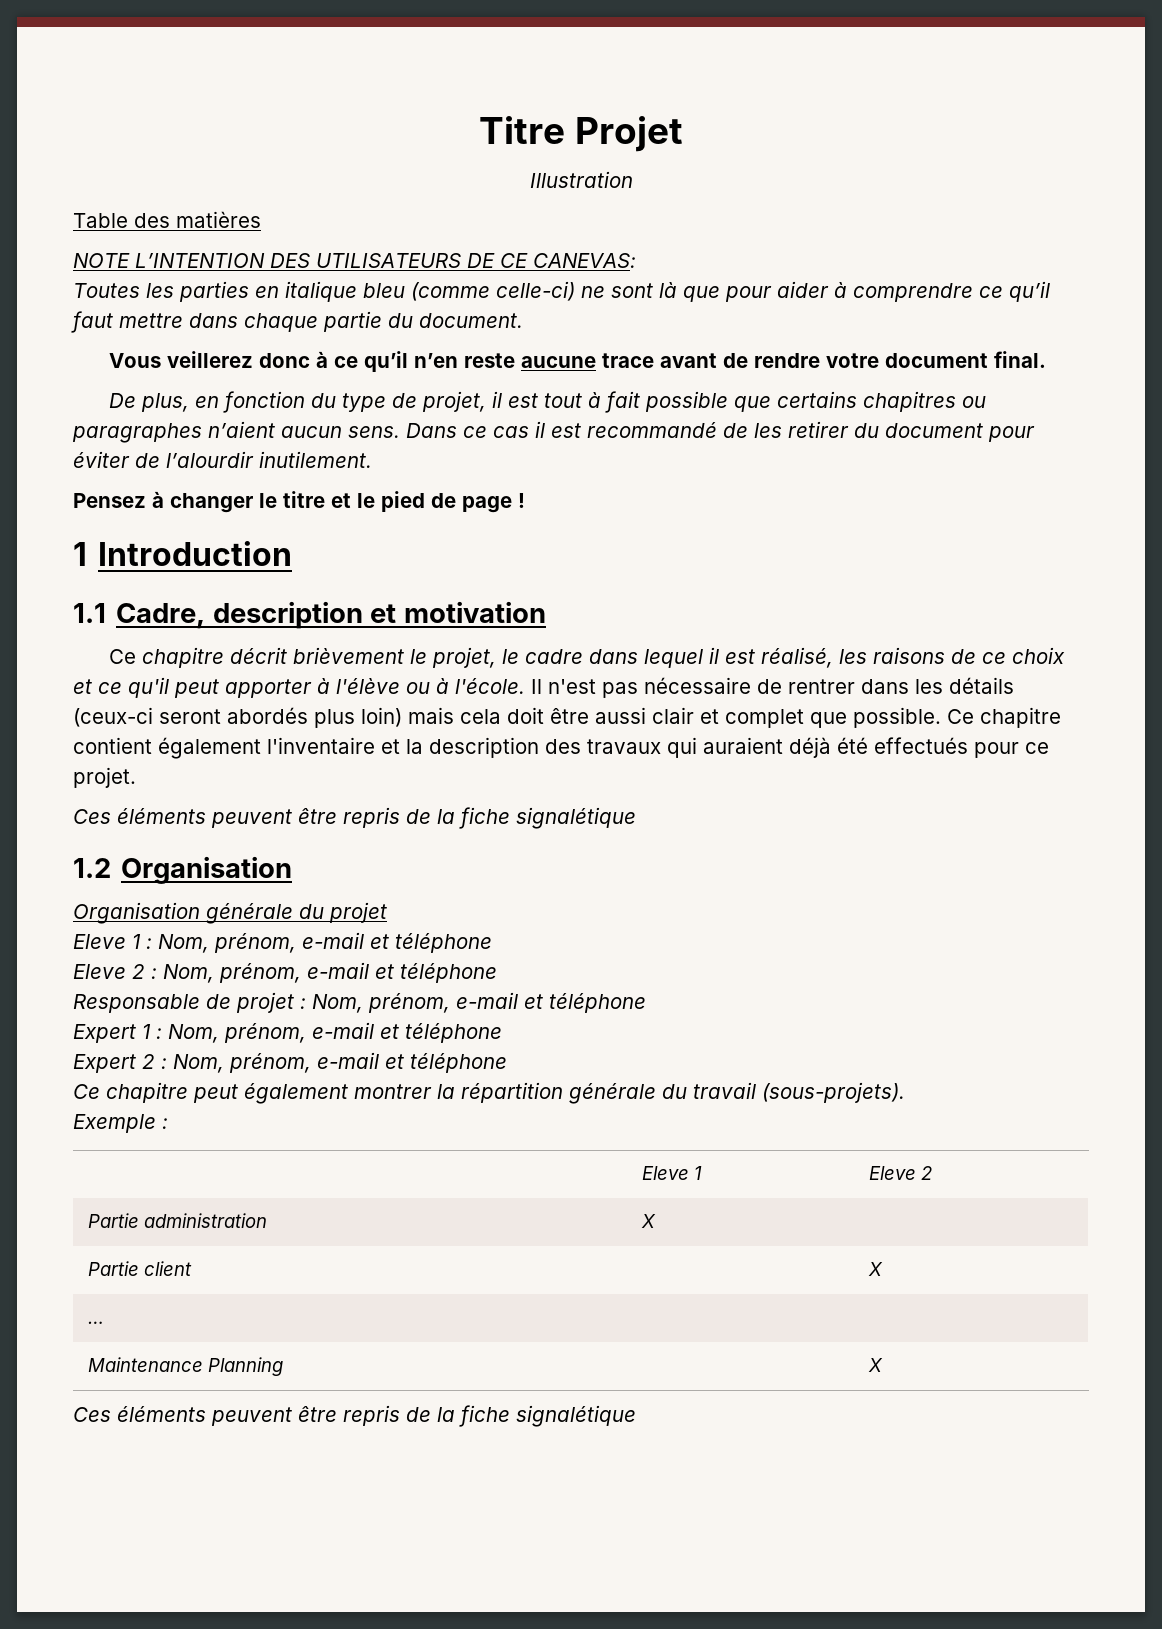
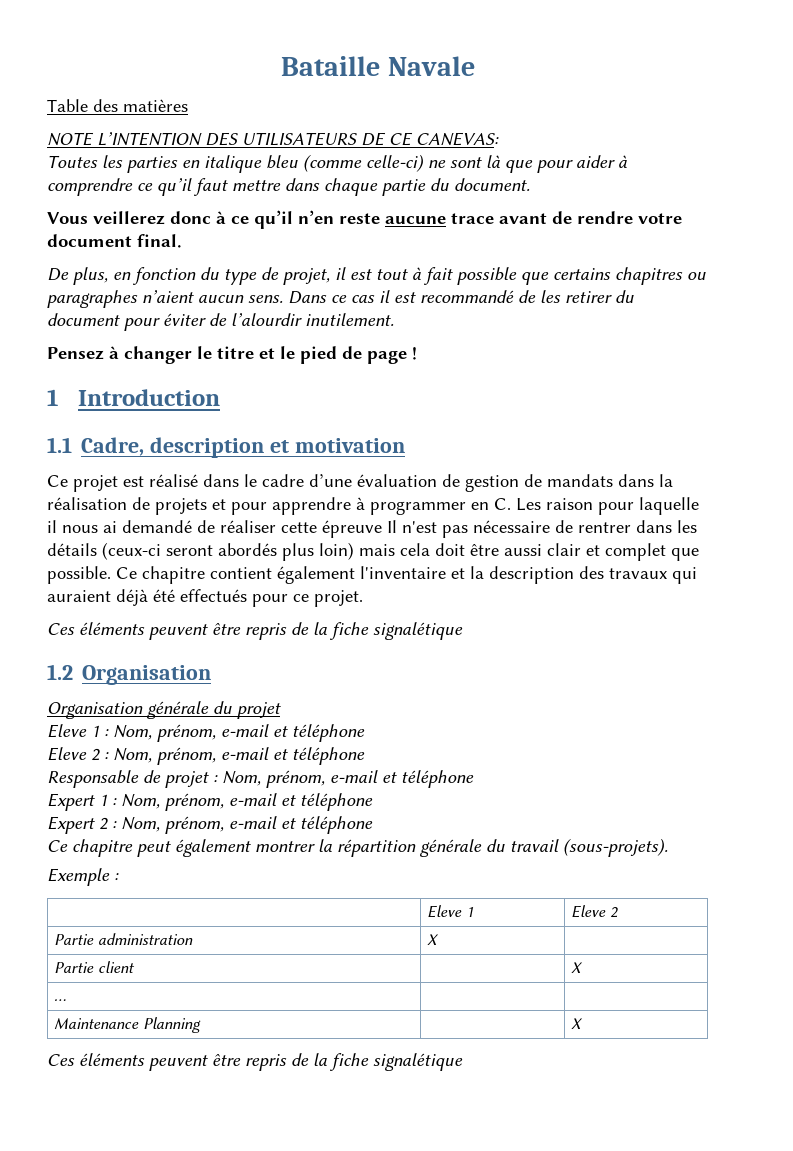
- Titre Projet
- Illustration
+ Bataille Navale
- Ce chapitre décrit brièvement le projet, le cadre dans lequel il est réalisé, les raisons de ce choix et ce qu'il peut apporter à l'élève ou à l'école. Il n'est pas nécessaire de rentrer dans les détails (ceux-ci seront abordés plus loin) mais cela doit être aussi clair et complet que possible.
+ Ce projet est réalisé dans le cadre d’une évaluation de gestion de mandats dans la réalisation de projets et pour apprendre à programmer en C. Les raison pour laquelle il nous ai demandé de réaliser cette épreuve Il n'est pas nécessaire de rentrer dans les détails (ceux-ci seront abordés plus loin) mais cela doit être aussi clair et complet que possible.

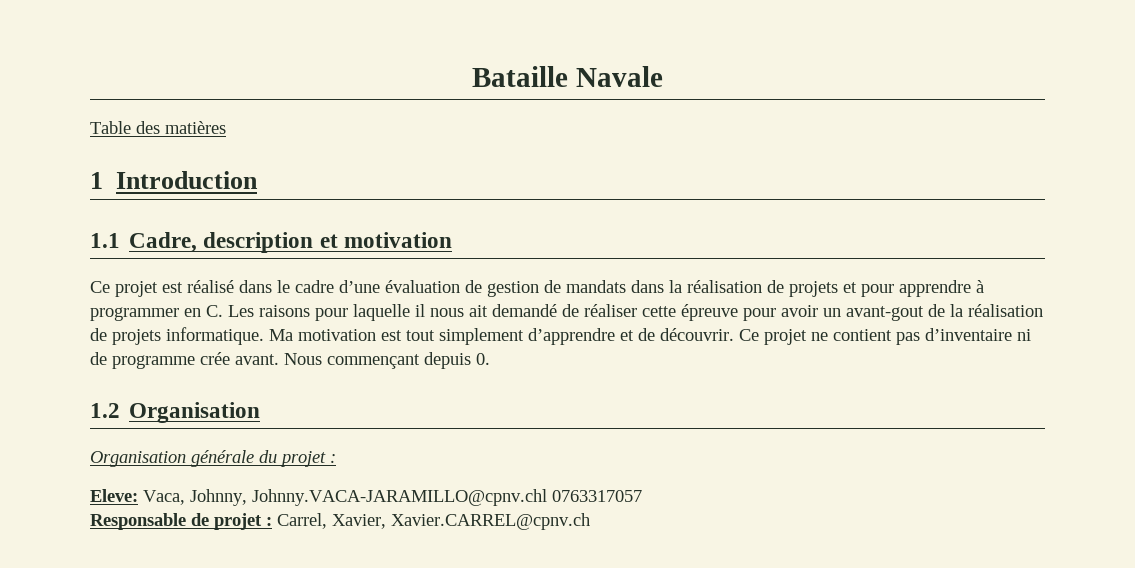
- NOTE L’INTENTION DES UTILISATEURS DE CE CANEVAS:
- Toutes les parties en italique bleu (comme celle-ci) ne sont là que pour aider à comprendre ce qu’il faut mettre dans chaque partie du document.
- Vous veillerez donc à ce qu’il n’en reste aucune trace avant de rendre votre document final.
- De plus, en fonction du type de projet, il est tout à fait possible que certains chapitres ou paragraphes n’aient aucun sens. Dans ce cas il est recommandé de les retirer du document pour éviter de l’alourdir inutilement.
- Pensez à changer le titre et le pied de page !
- Ce projet est réalisé dans le cadre d’une évaluation de gestion de mandats dans la réalisation de projets et pour apprendre à programmer en C. Les raison pour laquelle il nous ai demandé de réaliser cette épreuve Il n'est pas nécessaire de rentrer dans les détails (ceux-ci seront abordés plus loin) mais cela doit être aussi clair et complet que possible. Ce chapitre contient également l'inventaire et la description des travaux qui auraient déjà été effectués pour ce projet.
- Ces éléments peuvent être repris de la fiche signalétique
+ Ce projet est réalisé dans le cadre d’une évaluation de gestion de mandats dans la réalisation de projets et pour apprendre à programmer en C. Les raisons pour laquelle il nous ait demandé de réaliser cette épreuve pour avoir un avant-gout de la réalisation de projets informatique. Ma motivation est tout simplement d’apprendre et de découvrir. Ce projet ne contient pas d’inventaire ni de programme crée avant. Nous commençant depuis 0.
- Organisation générale du projet
- Eleve 1 : Nom, prénom, e-mail et téléphone
- Eleve 2 : Nom, prénom, e-mail et téléphone
- Responsable de projet : Nom, prénom, e-mail et téléphone
- Expert 1 : Nom, prénom, e-mail et téléphone
- Expert 2 : Nom, prénom, e-mail et téléphone
- Ce chapitre peut également montrer la répartition générale du travail (sous-projets).
- Exemple :
- | Eleve 1 | Eleve 2
- Partie administration | X |
- Partie client | | X
- … | |
- Maintenance Planning | | X
- Ces éléments peuvent être repris de la fiche signalétique
+ Organisation générale du projet :
+ Eleve: Vaca, Johnny, Johnny.VACA-JARAMILLO@cpnv.chl 0763317057
+ Responsable de projet : Carrel, Xavier, Xavier.CARREL@cpnv.ch

